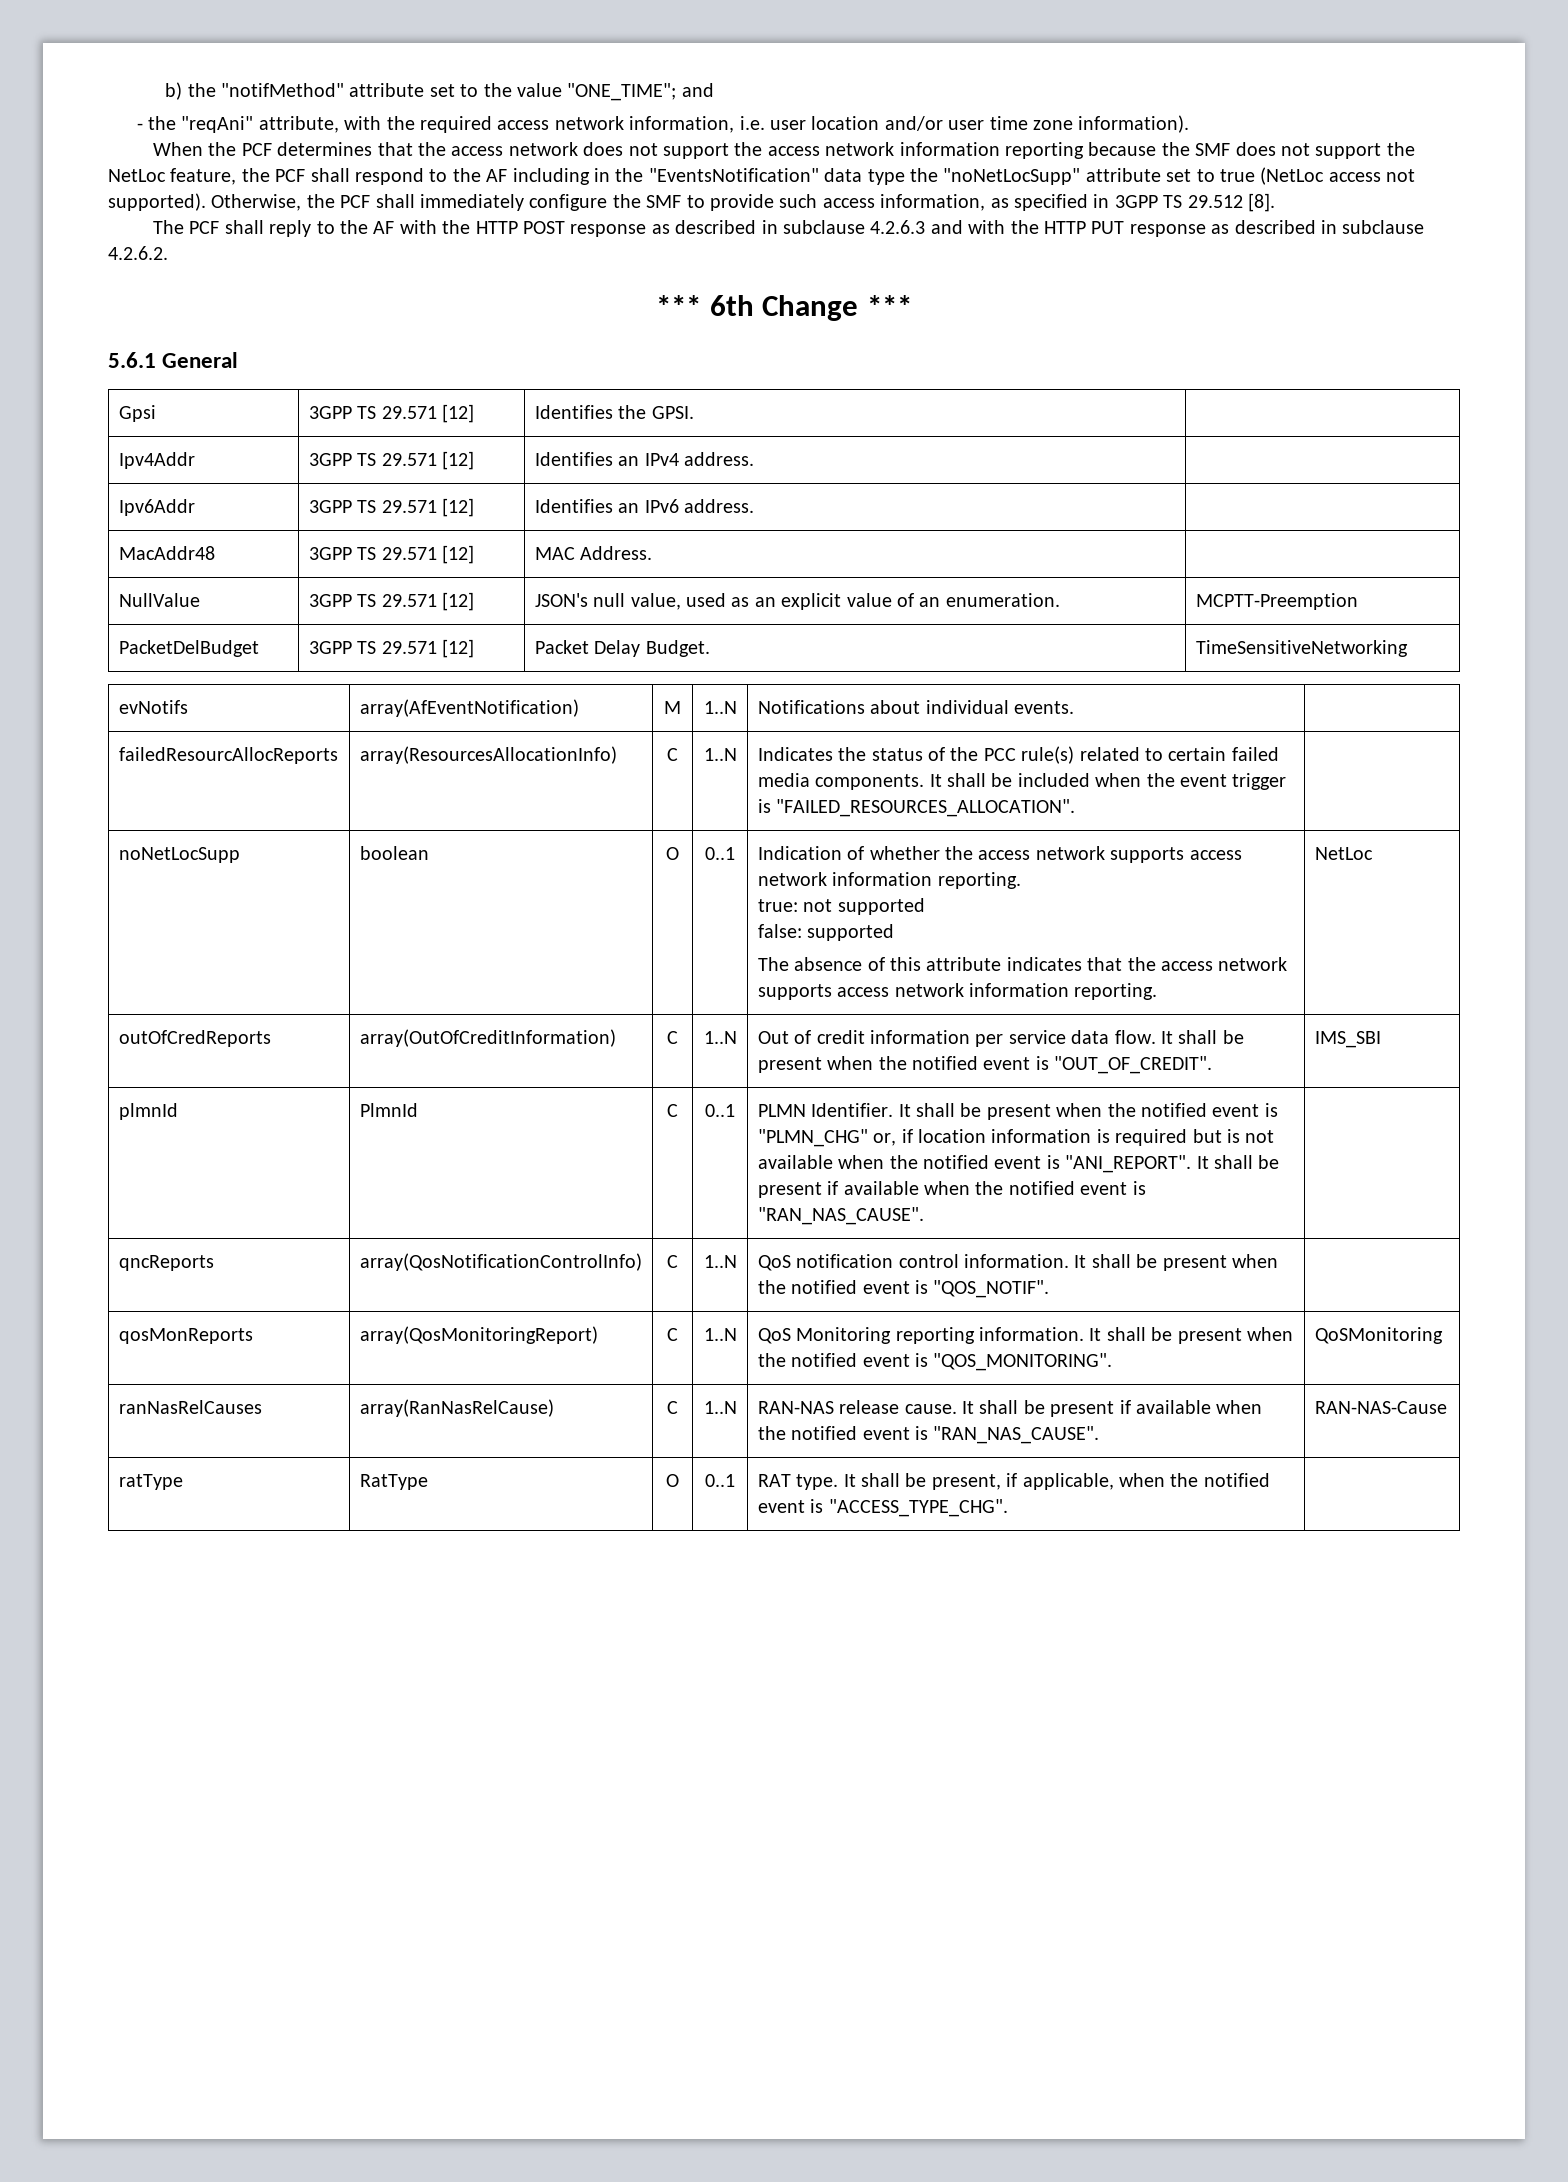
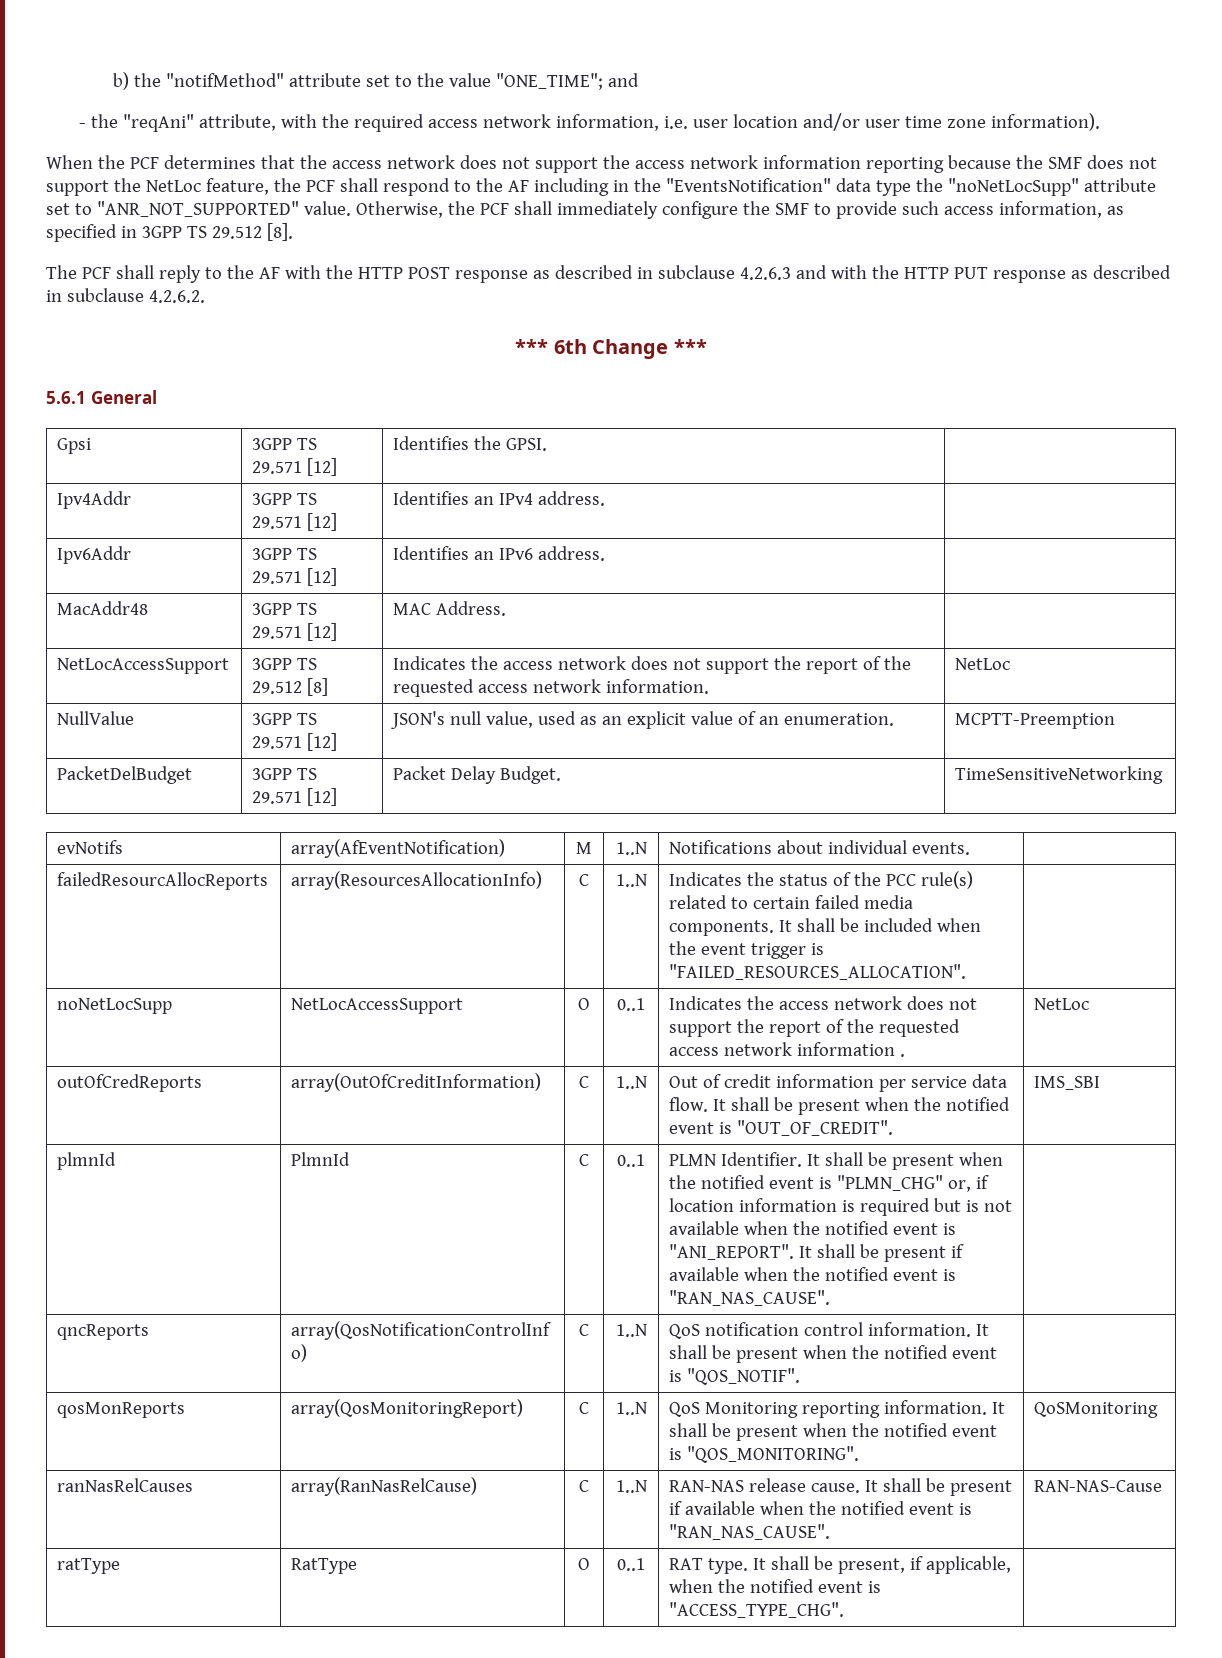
- When the PCF determines that the access network does not support the access network information reporting because the SMF does not support the NetLoc feature, the PCF shall respond to the AF including in the "EventsNotification" data type the "noNetLocSupp" attribute set to true (NetLoc access not supported).
+ When the PCF determines that the access network does not support the access network information reporting because the SMF does not support the NetLoc feature, the PCF shall respond to the AF including in the "EventsNotification" data type the "noNetLocSupp" attribute set to "ANR_NOT_SUPPORTED" value.
+ NetLocAccessSupport | 3GPP TS 29.512 [8] | Indicates the access network does not support the report of the requested access network information. | NetLoc
- noNetLocSupp | boolean | O | 0..1 | Indication of whether the access network supports access network information reporting.
- true: not supported
- false: supported
- The absence of this attribute indicates that the access network supports access network information reporting. | NetLoc
+ noNetLocSupp | NetLocAccessSupport | O | 0..1 | Indicates the access network does not support the report of the requested access network information . | NetLoc

